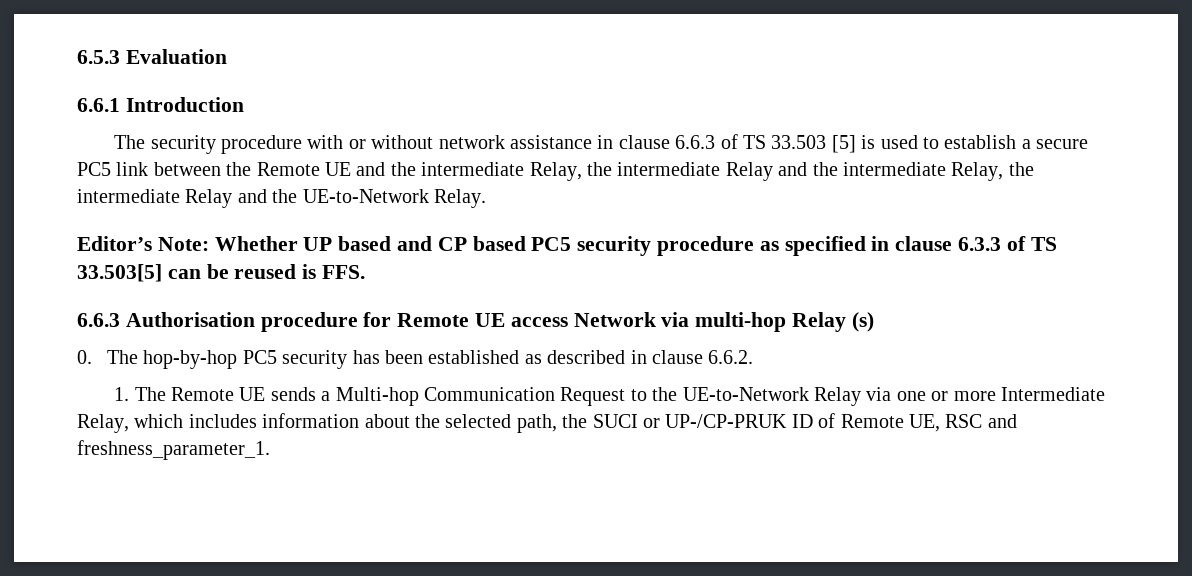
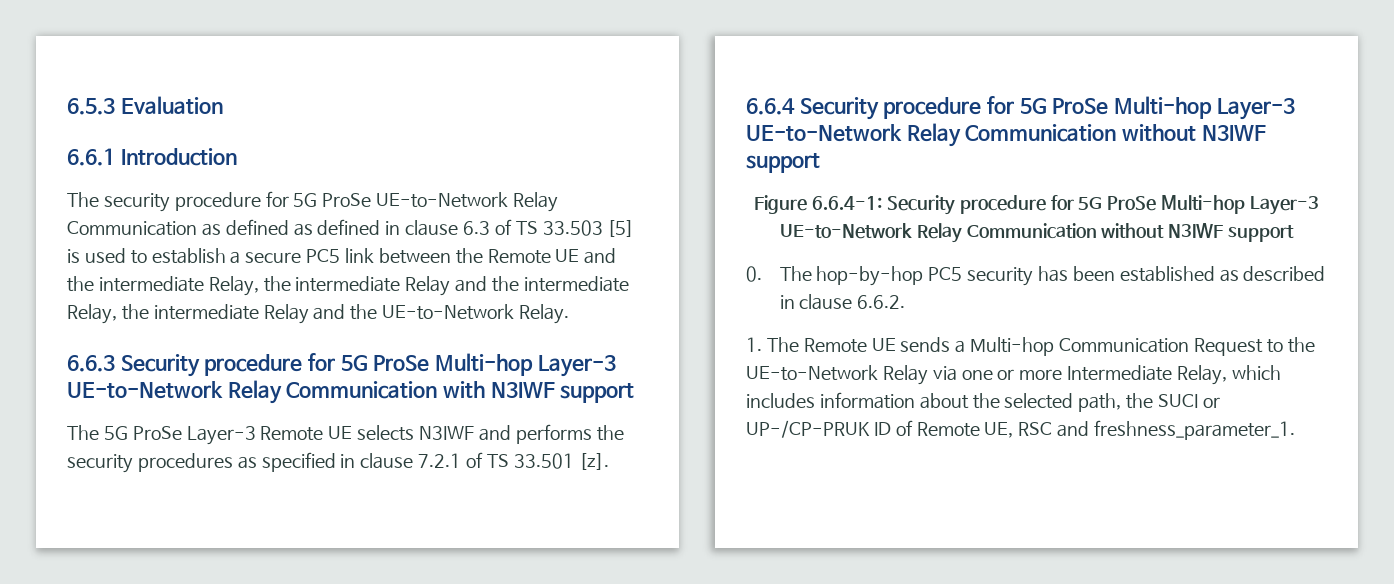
- The security procedure with or without network assistance in clause 6.6.3 of TS 33.503 [5] is used to establish a secure PC5 link between the Remote UE and the intermediate Relay, the intermediate Relay and the intermediate Relay, the intermediate Relay and the UE-to-Network Relay.
+ The security procedure for 5G ProSe UE-to-Network Relay Communication as defined as defined in clause 6.3 of TS 33.503 [5] is used to establish a secure PC5 link between the Remote UE and the intermediate Relay, the intermediate Relay and the intermediate Relay, the intermediate Relay and the UE-to-Network Relay.
- Editor’s Note: Whether UP based and CP based PC5 security procedure as specified in clause 6.3.3 of TS 33.503[5] can be reused is FFS.
- 6.6.3 Authorisation procedure for Remote UE access Network via multi-hop Relay (s)
+ 6.6.3 Security procedure for 5G ProSe Multi-hop Layer-3 UE-to-Network Relay Communication with N3IWF support
+ The 5G ProSe Layer-3 Remote UE selects N3IWF and performs the security procedures as specified in clause 7.2.1 of TS 33.501 [z].
+ 6.6.4 Security procedure for 5G ProSe Multi-hop Layer-3 UE-to-Network Relay Communication without N3IWF support
+ Figure 6.6.4-1: Security procedure for 5G ProSe Multi-hop Layer-3 UE-to-Network Relay Communication without N3IWF support

